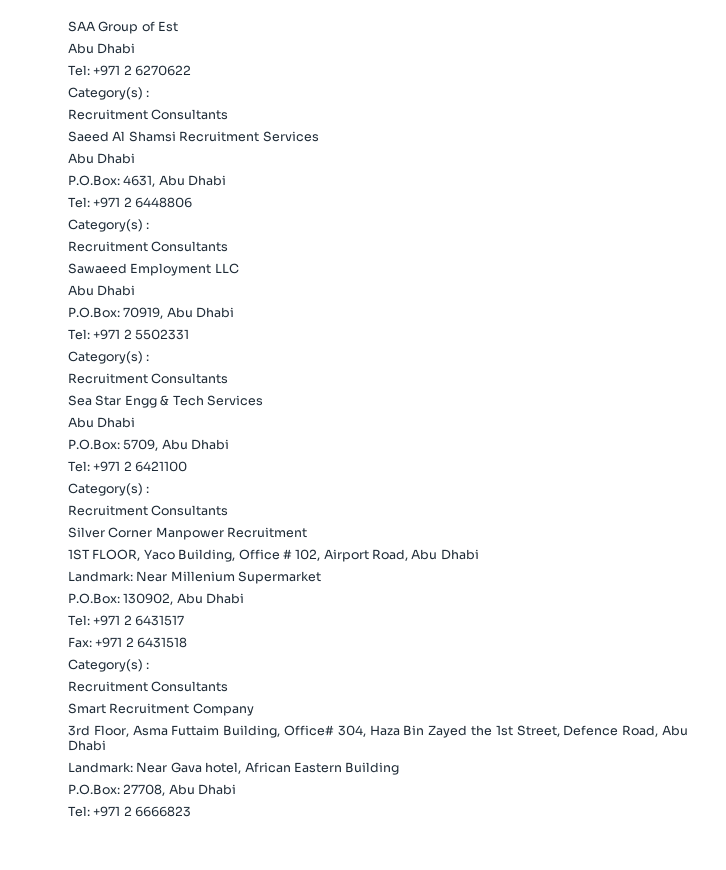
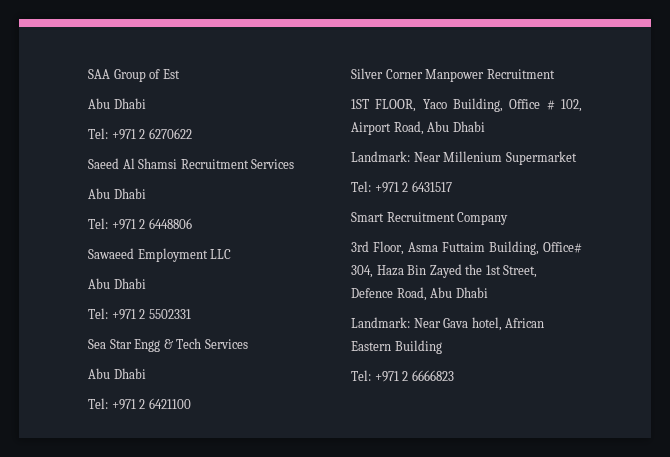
  Tel: +971 2 6270622
- Category(s) :
- Recruitment Consultants
- P.O.Box: 4631, Abu Dhabi
  Tel: +971 2 6448806
- Category(s) :
- Recruitment Consultants
- P.O.Box: 70919, Abu Dhabi
  Tel: +971 2 5502331
- Category(s) :
- Recruitment Consultants
- P.O.Box: 5709, Abu Dhabi
  Tel: +971 2 6421100
- Category(s) :
- Recruitment Consultants
- P.O.Box: 130902, Abu Dhabi
- Fax: +971 2 6431518
- Category(s) :
- Recruitment Consultants
- P.O.Box: 27708, Abu Dhabi

